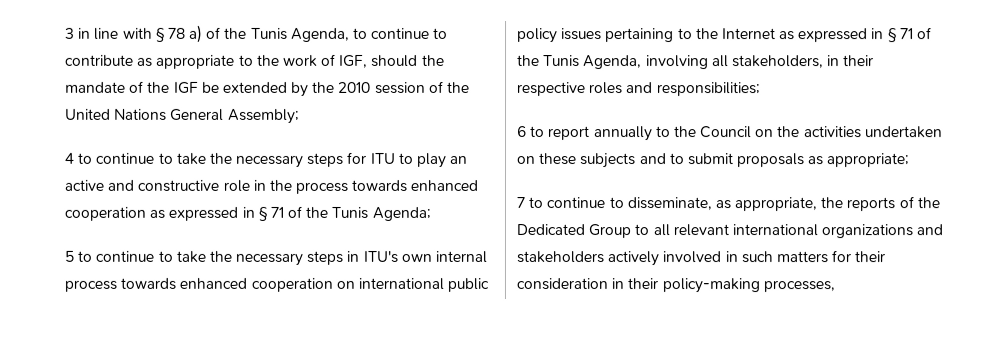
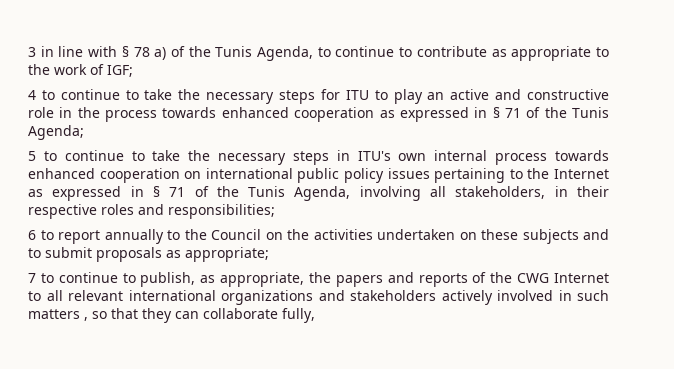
- 3 in line with § 78 a) of the Tunis Agenda, to continue to contribute as appropriate to the work of IGF, should the mandate of the IGF be extended by the 2010 session of the United Nations General Assembly;
+ 3 in line with § 78 a) of the Tunis Agenda, to continue to contribute as appropriate to the work of IGF;
- 7 to continue to disseminate, as appropriate, the reports of the Dedicated Group to all relevant international organizations and stakeholders actively involved in such matters for their consideration in their policy-making processes,
+ 7 to continue to publish, as appropriate, the papers and reports of the CWG Internet to all relevant international organizations and stakeholders actively involved in such matters , so that they can collaborate fully,

